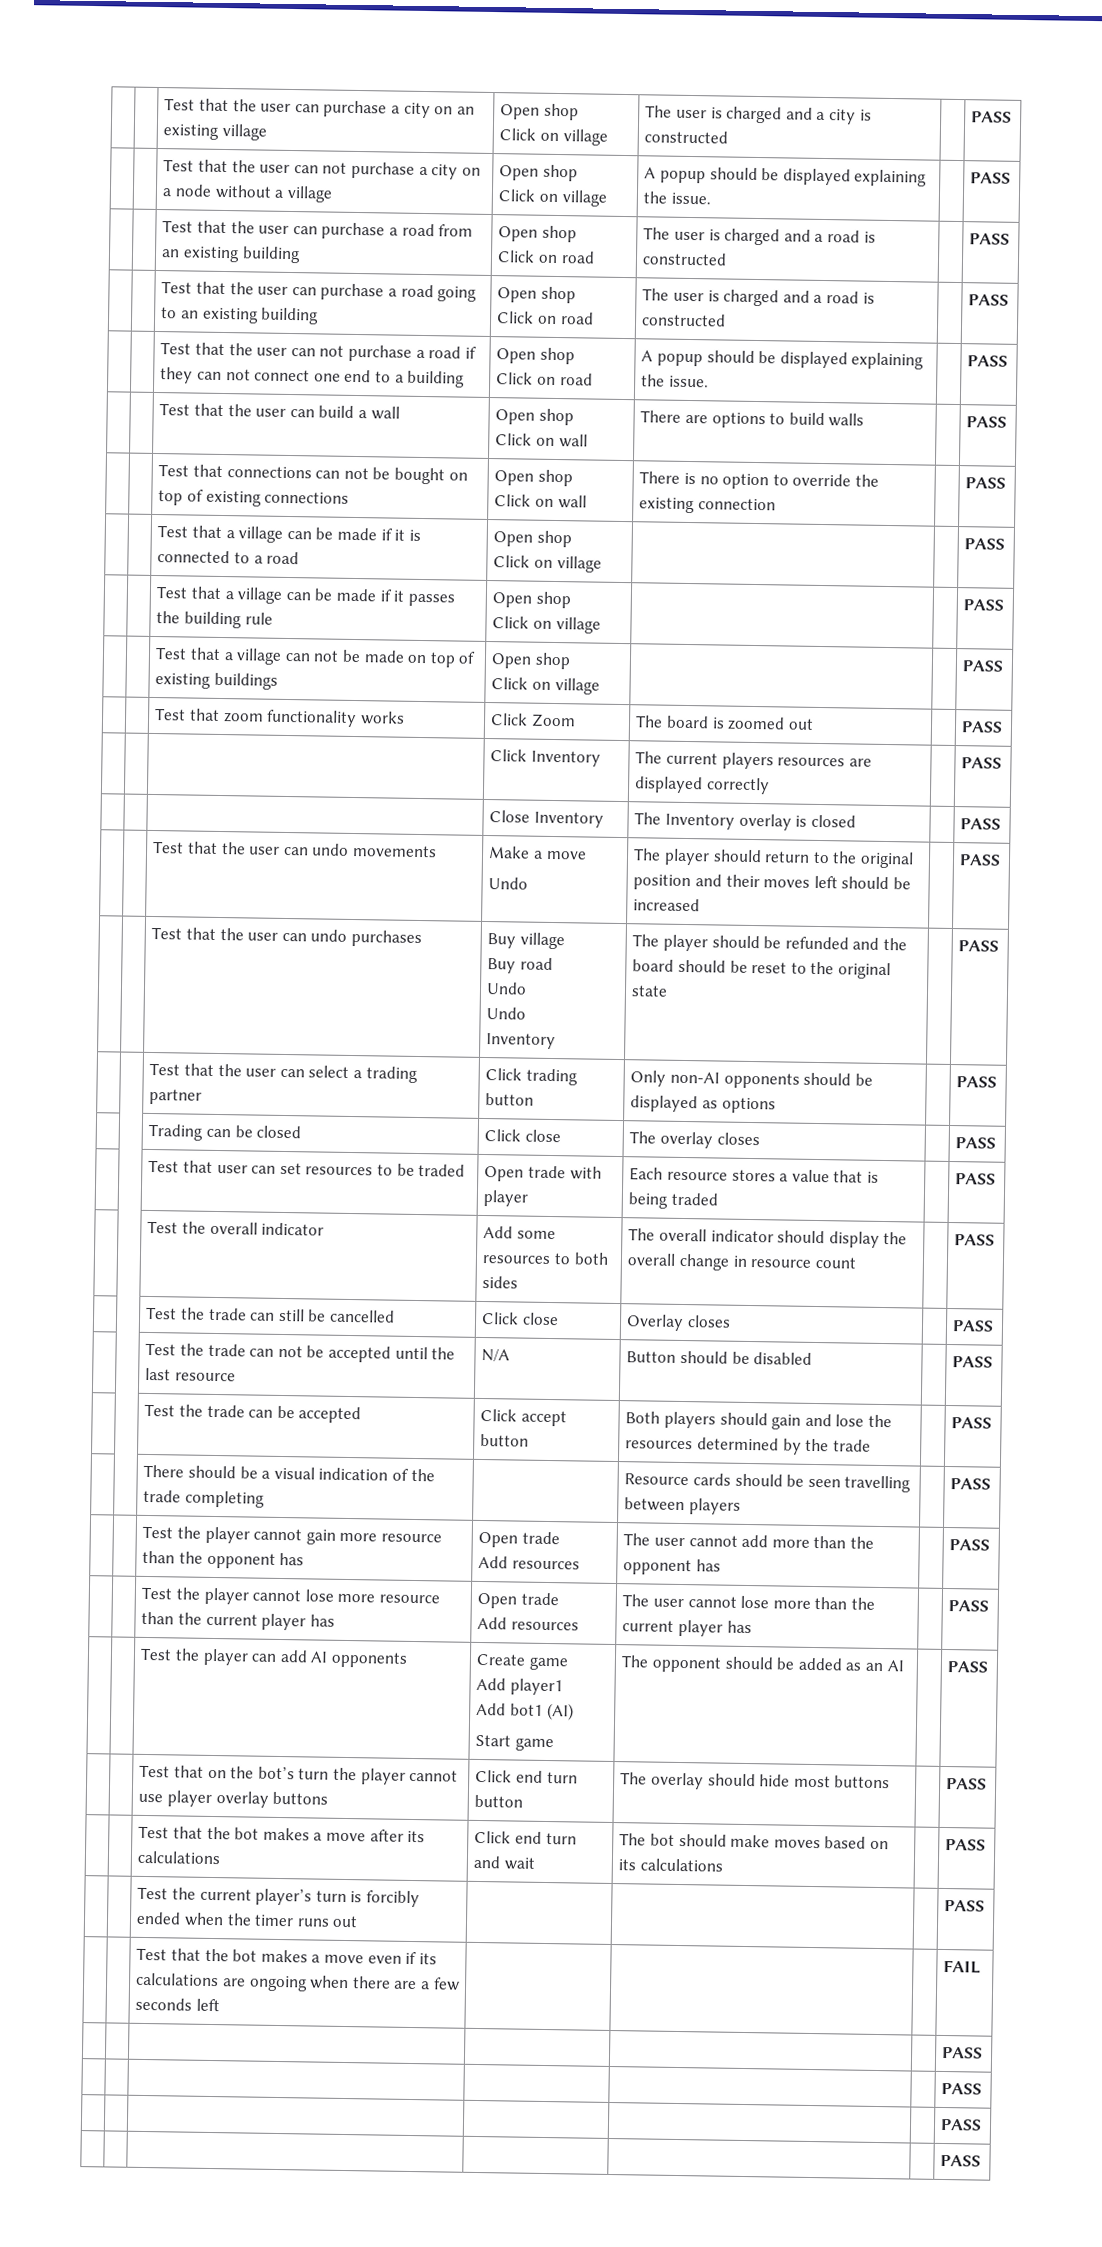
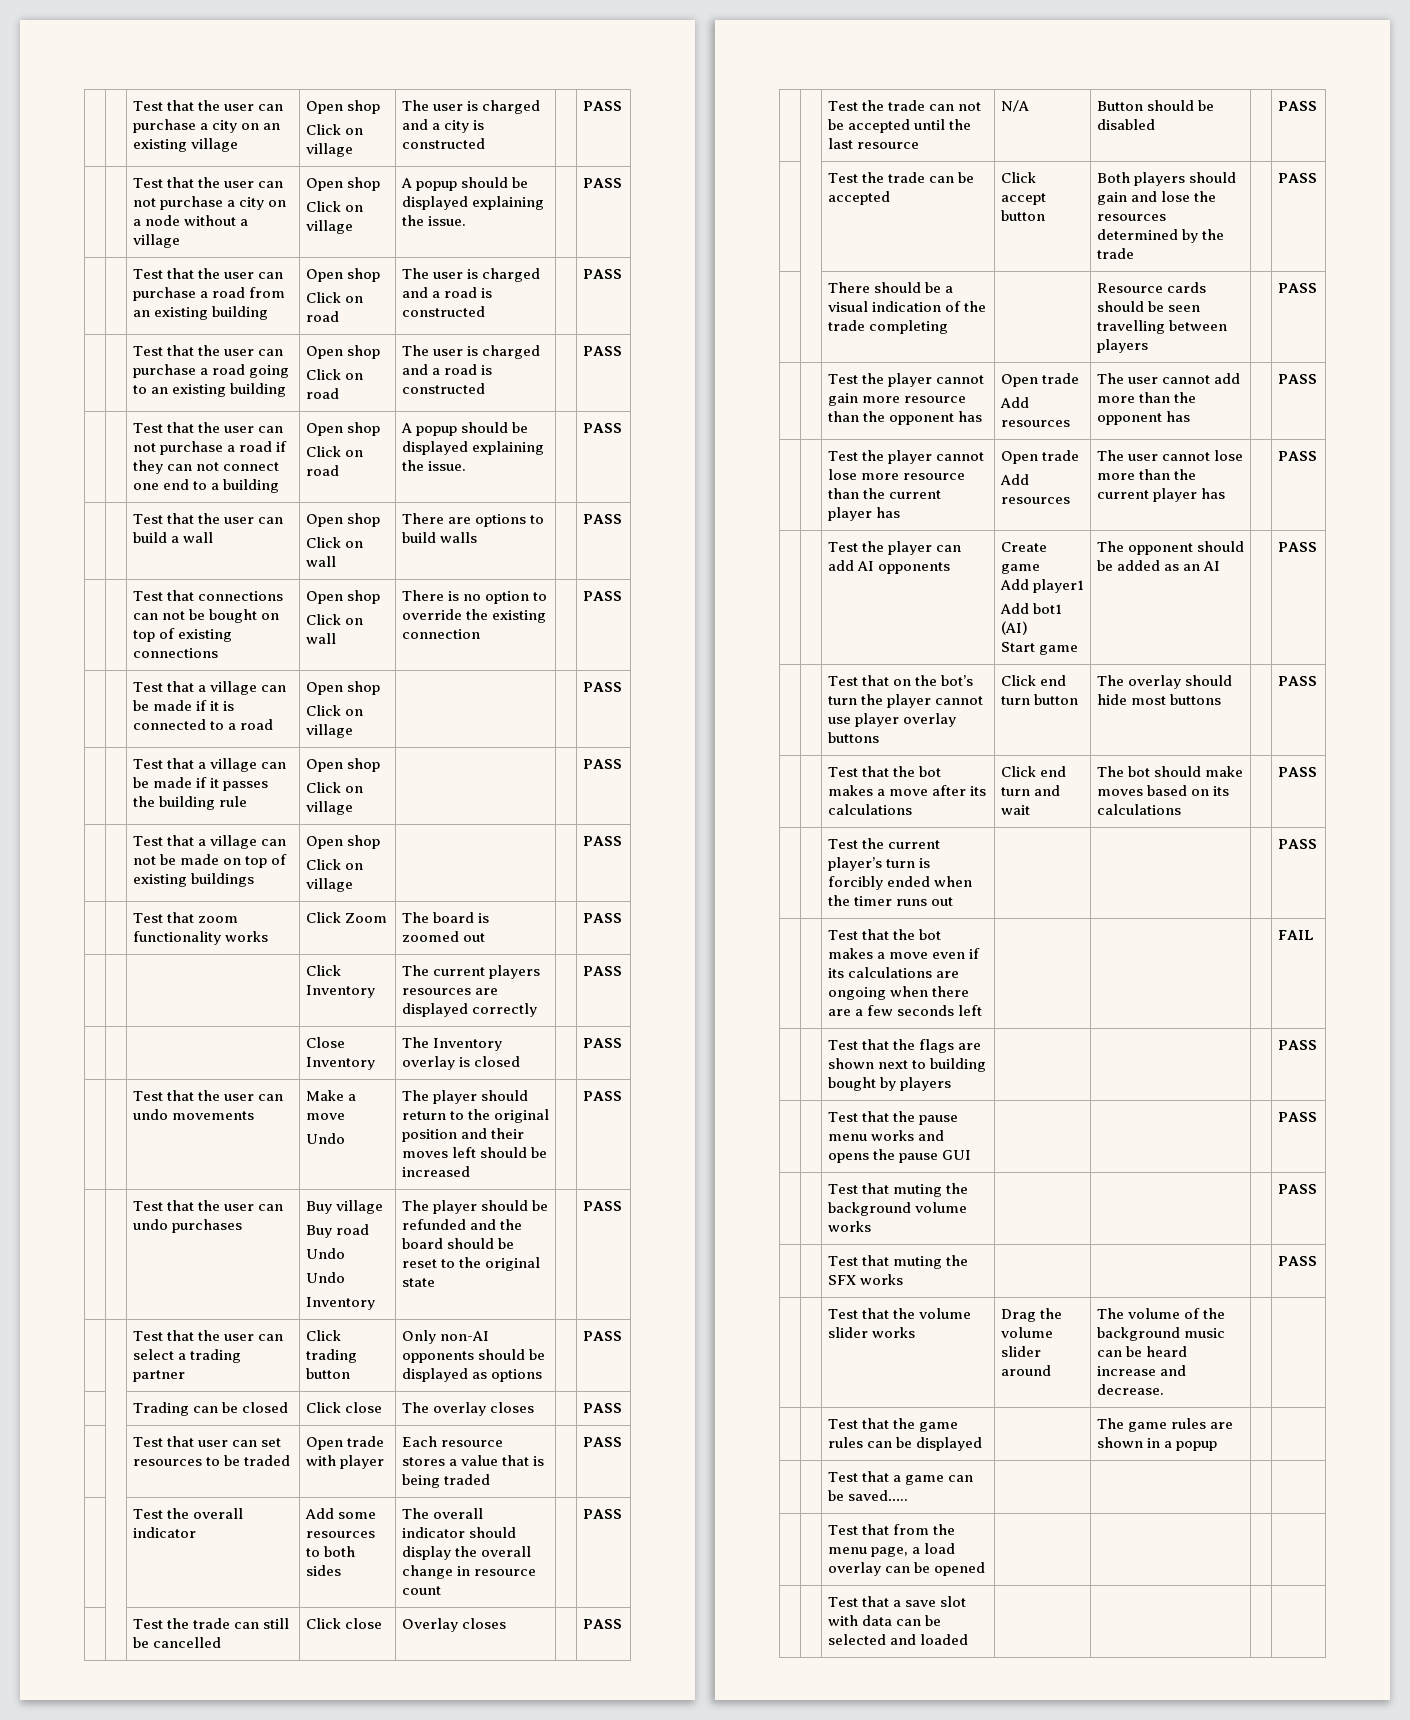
  | | Test that the bot makes a move even if its calculations are ongoing when there are a few seconds left | | | | FAIL
- | | | | | | PASS
- | | | | | | PASS
- | | | | | | PASS
- | | | | | | PASS
+ | | Test that the flags are shown next to building bought by players | | | | PASS
+ | | Test that the pause menu works and opens the pause GUI | | | | PASS
+ | | Test that muting the background volume works | | | | PASS
+ | | Test that muting the SFX works | | | | PASS
+ | | Test that the volume slider works | Drag the volume slider around | The volume of the background music can be heard increase and decrease. | |
+ | | Test that the game rules can be displayed | | The game rules are shown in a popup | |
+ | | Test that a game can be saved….. | | | |
+ | | Test that from the menu page, a load overlay can be opened | | | |
+ | | Test that a save slot with data can be selected and loaded | | | |

